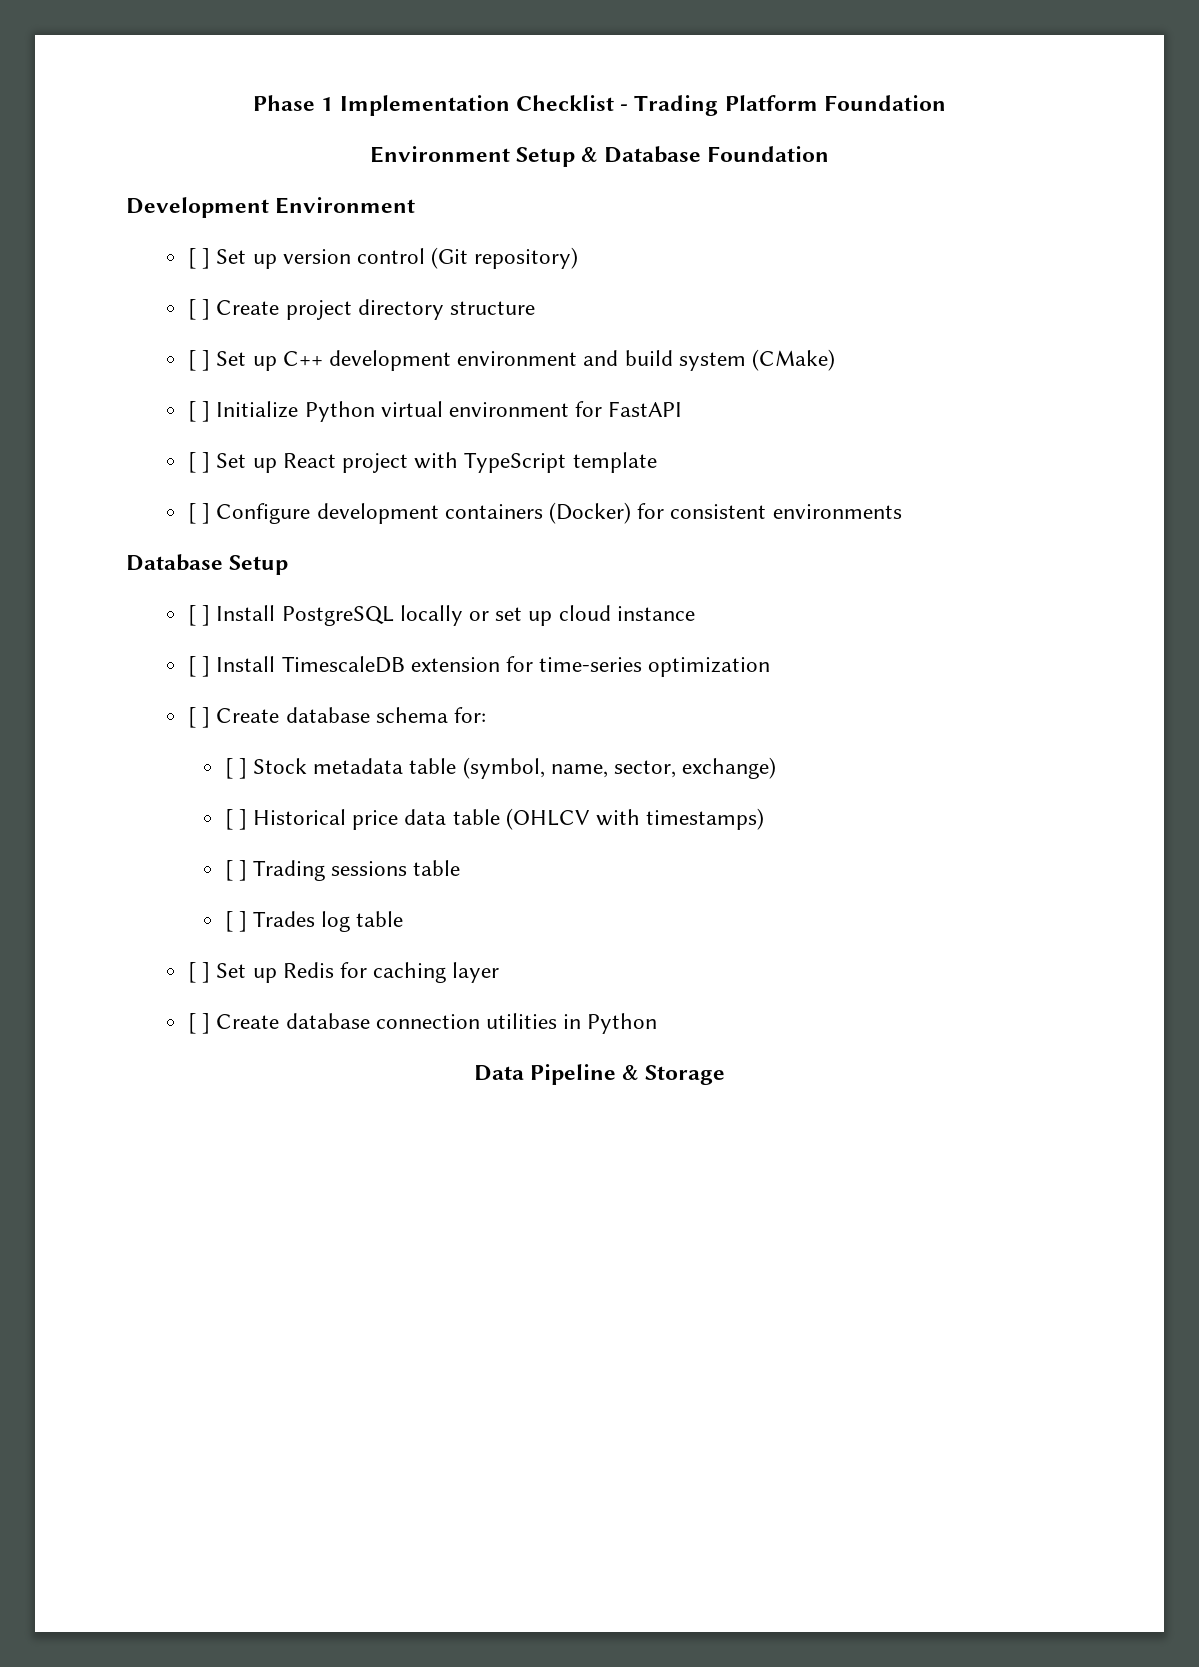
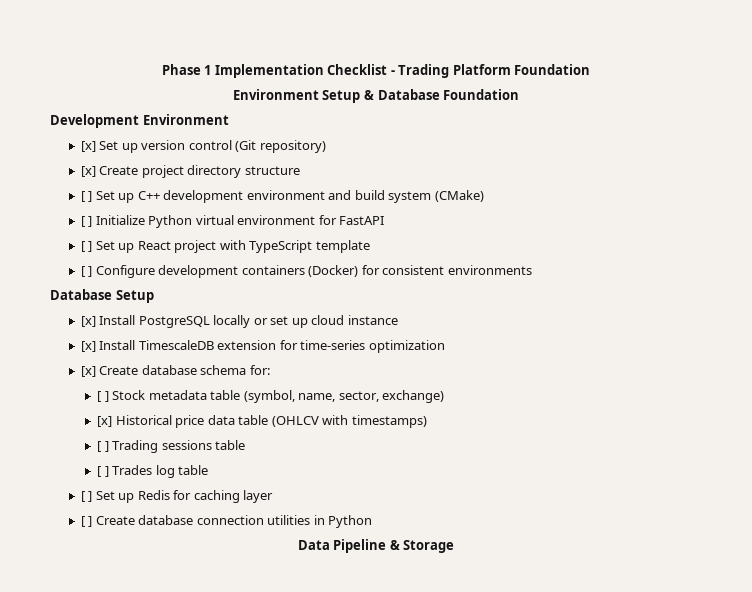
- [ ] Set up version control (Git repository)
+ [x] Set up version control (Git repository)
- [ ] Create project directory structure
+ [x] Create project directory structure
- [ ] Install PostgreSQL locally or set up cloud instance
+ [x] Install PostgreSQL locally or set up cloud instance
- [ ] Install TimescaleDB extension for time-series optimization
+ [x] Install TimescaleDB extension for time-series optimization
- [ ] Create database schema for:
+ [x] Create database schema for:
- [ ] Historical price data table (OHLCV with timestamps)
+ [x] Historical price data table (OHLCV with timestamps)

